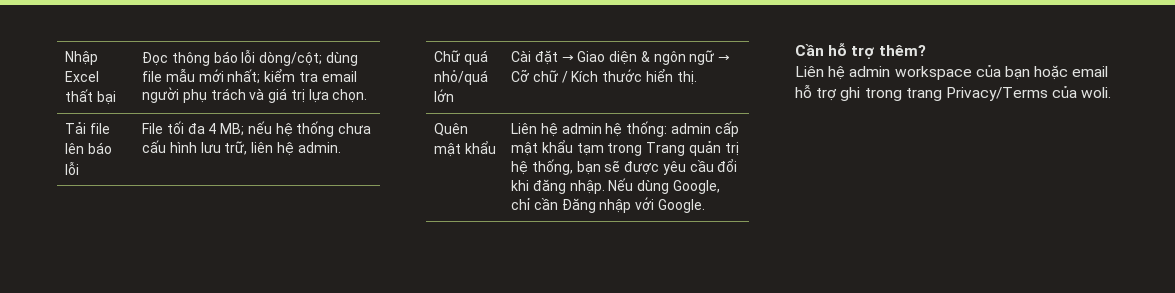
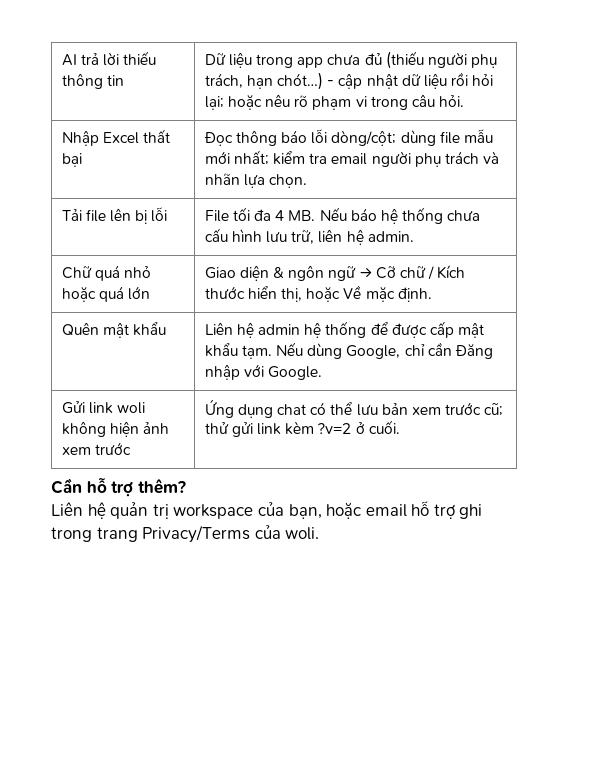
+ AI trả lời thiếu thông tin | Dữ liệu trong app chưa đủ (thiếu người phụ trách, hạn chót…) - cập nhật dữ liệu rồi hỏi lại; hoặc nêu rõ phạm vi trong câu hỏi.
- Nhập Excel thất bại | Đọc thông báo lỗi dòng/cột; dùng file mẫu mới nhất; kiểm tra email người phụ trách và giá trị lựa chọn.
+ Nhập Excel thất bại | Đọc thông báo lỗi dòng/cột; dùng file mẫu mới nhất; kiểm tra email người phụ trách và nhãn lựa chọn.
- Tải file lên báo lỗi | File tối đa 4 MB; nếu hệ thống chưa cấu hình lưu trữ, liên hệ admin.
+ Tải file lên bị lỗi | File tối đa 4 MB. Nếu báo hệ thống chưa cấu hình lưu trữ, liên hệ admin.
- Chữ quá nhỏ/quá lớn | Cài đặt → Giao diện & ngôn ngữ → Cỡ chữ / Kích thước hiển thị.
+ Chữ quá nhỏ hoặc quá lớn | Giao diện & ngôn ngữ → Cỡ chữ / Kích thước hiển thị, hoặc Về mặc định.
- Quên mật khẩu | Liên hệ admin hệ thống: admin cấp mật khẩu tạm trong Trang quản trị hệ thống, bạn sẽ được yêu cầu đổi khi đăng nhập. Nếu dùng Google, chỉ cần Đăng nhập với Google.
+ Quên mật khẩu | Liên hệ admin hệ thống để được cấp mật khẩu tạm. Nếu dùng Google, chỉ cần Đăng nhập với Google.
+ Gửi link woli không hiện ảnh xem trước | Ứng dụng chat có thể lưu bản xem trước cũ; thử gửi link kèm ?v=2 ở cuối.
- Liên hệ admin workspace của bạn hoặc email hỗ trợ ghi trong trang Privacy/Terms của woli.
+ Liên hệ quản trị workspace của bạn, hoặc email hỗ trợ ghi trong trang Privacy/Terms của woli.

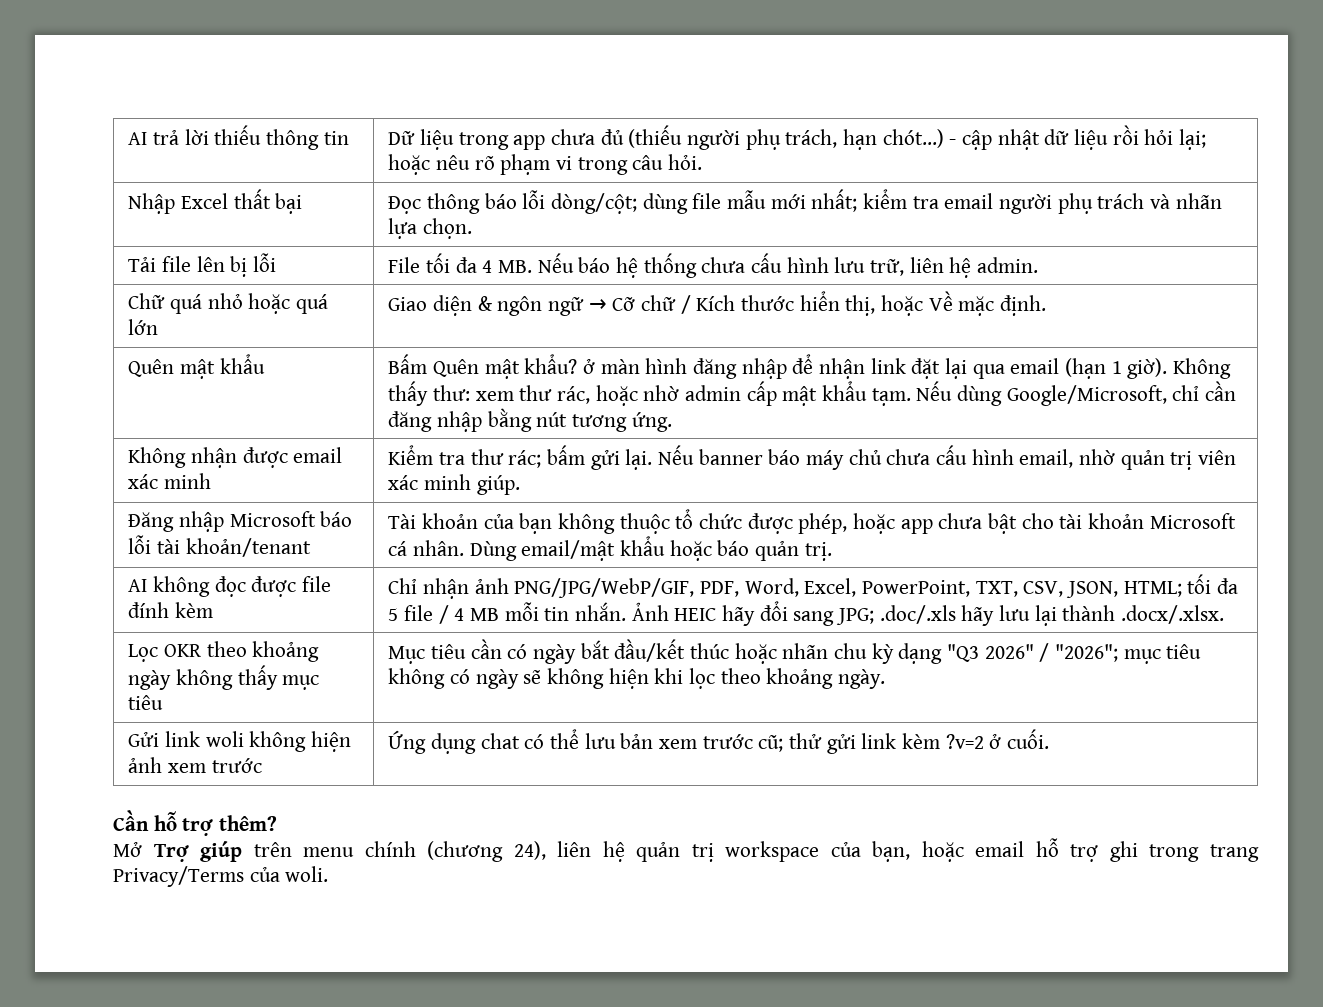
- Liên hệ admin hệ thống để được cấp mật khẩu tạm.
+ Bấm Quên mật khẩu? ở màn hình đăng nhập để nhận link đặt lại qua email (hạn 1 giờ). Không thấy thư: xem thư rác, hoặc nhờ admin cấp mật khẩu tạm.
- Nếu dùng Google, chỉ cần Đăng nhập với Google.
+ Nếu dùng Google/Microsoft, chỉ cần đăng nhập bằng nút tương ứng.
+ Không nhận được email xác minh | Kiểm tra thư rác; bấm gửi lại. Nếu banner báo máy chủ chưa cấu hình email, nhờ quản trị viên xác minh giúp.
+ Đăng nhập Microsoft báo lỗi tài khoản/tenant | Tài khoản của bạn không thuộc tổ chức được phép, hoặc app chưa bật cho tài khoản Microsoft cá nhân. Dùng email/mật khẩu hoặc báo quản trị.
+ AI không đọc được file đính kèm | Chỉ nhận ảnh PNG/JPG/WebP/GIF, PDF, Word, Excel, PowerPoint, TXT, CSV, JSON, HTML; tối đa 5 file / 4 MB mỗi tin nhắn. Ảnh HEIC hãy đổi sang JPG; .doc/.xls hãy lưu lại thành .docx/.xlsx.
+ Lọc OKR theo khoảng ngày không thấy mục tiêu | Mục tiêu cần có ngày bắt đầu/kết thúc hoặc nhãn chu kỳ dạng "Q3 2026" / "2026"; mục tiêu không có ngày sẽ không hiện khi lọc theo khoảng ngày.
- Liên hệ quản trị workspace của bạn, hoặc email hỗ trợ ghi trong trang Privacy/Terms của woli.
+ Mở Trợ giúp trên menu chính (chương 24), liên hệ quản trị workspace của bạn, hoặc email hỗ trợ ghi trong trang Privacy/Terms của woli.

